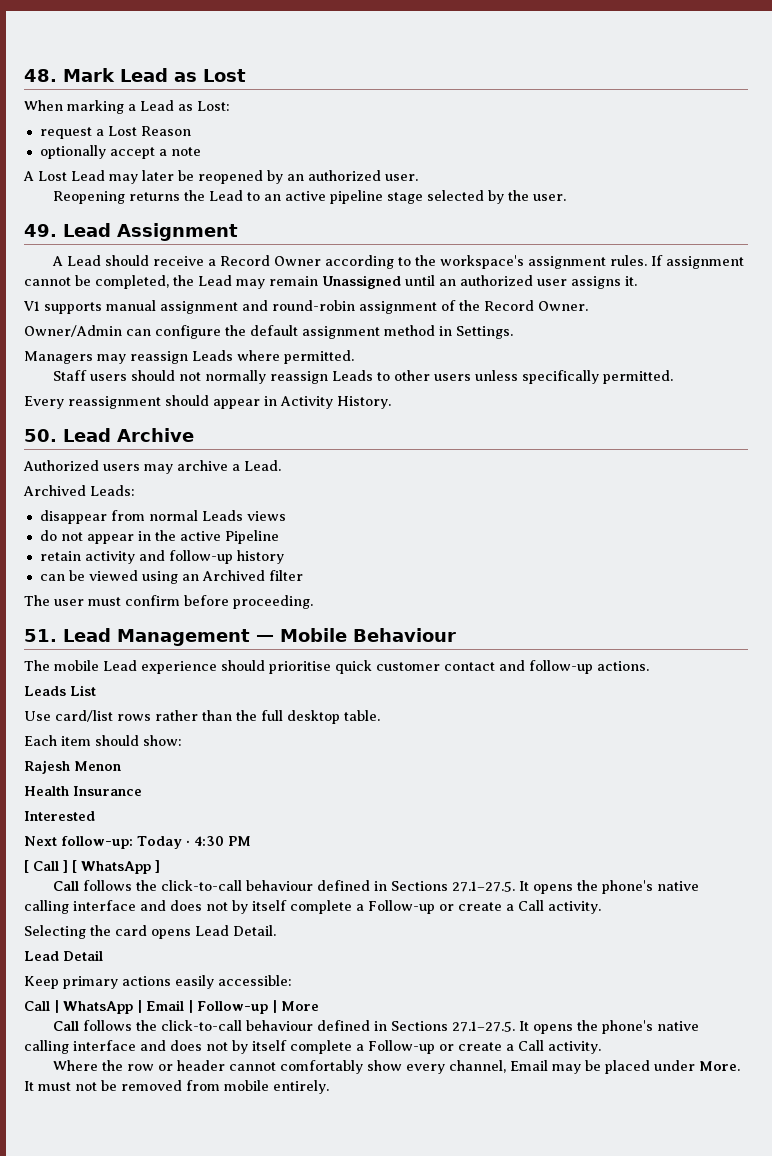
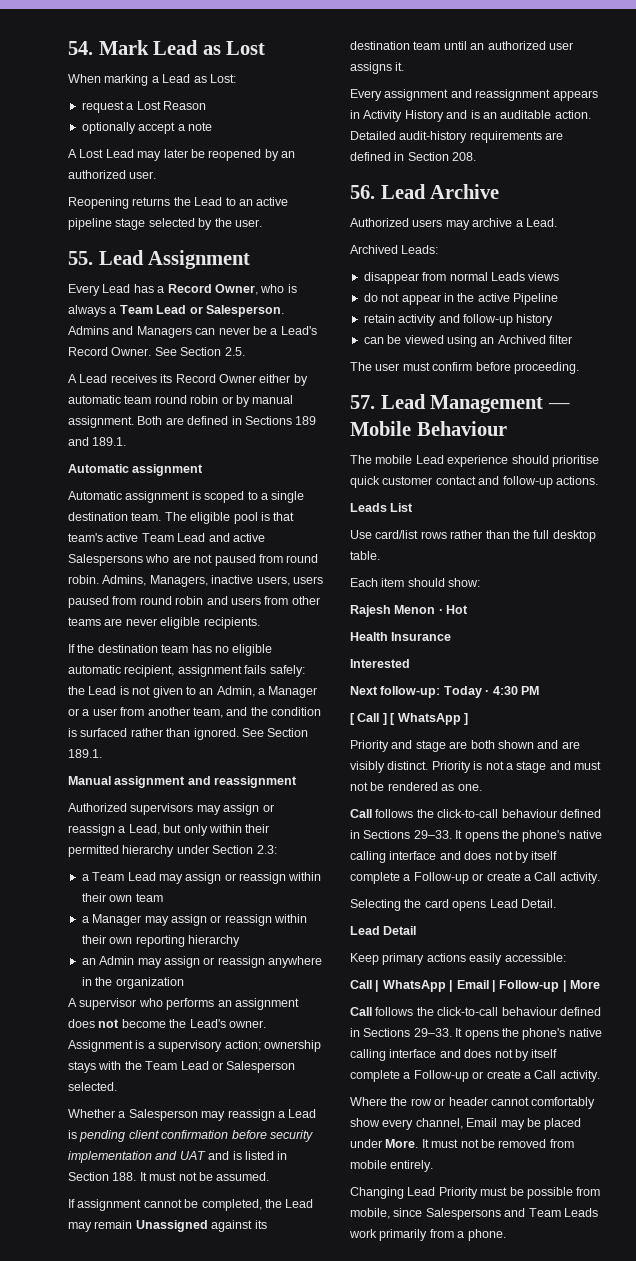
- 48. Mark Lead as Lost
+ 54. Mark Lead as Lost
- 49. Lead Assignment
+ 55. Lead Assignment
- A Lead should receive a Record Owner according to the workspace's assignment rules. If assignment cannot be completed, the Lead may remain Unassigned until an authorized user assigns it.
+ Every Lead has a Record Owner, who is always a Team Lead or Salesperson. Admins and Managers can never be a Lead's Record Owner. See Section 2.5.
+ A Lead receives its Record Owner either by automatic team round robin or by manual assignment. Both are defined in Sections 189 and 189.1.
+ Automatic assignment
+ Automatic assignment is scoped to a single destination team. The eligible pool is that team's active Team Lead and active Salespersons who are not paused from round robin. Admins, Managers, inactive users, users paused from round robin and users from other teams are never eligible recipients.
+ If the destination team has no eligible automatic recipient, assignment fails safely: the Lead is not given to an Admin, a Manager or a user from another team, and the condition is surfaced rather than ignored. See Section 189.1.
+ Manual assignment and reassignment
+ Authorized supervisors may assign or reassign a Lead, but only within their permitted hierarchy under Section 2.3:
+ a Team Lead may assign or reassign within their own team
+ a Manager may assign or reassign within their own reporting hierarchy
+ an Admin may assign or reassign anywhere in the organization
+ A supervisor who performs an assignment does not become the Lead's owner. Assignment is a supervisory action; ownership stays with the Team Lead or Salesperson selected.
+ Whether a Salesperson may reassign a Lead is pending client confirmation before security implementation and UAT and is listed in Section 188. It must not be assumed.
+ If assignment cannot be completed, the Lead may remain Unassigned against its destination team until an authorized user assigns it.
- V1 supports manual assignment and round-robin assignment of the Record Owner.
- Owner/Admin can configure the default assignment method in Settings.
- Managers may reassign Leads where permitted.
- Staff users should not normally reassign Leads to other users unless specifically permitted.
- Every reassignment should appear in Activity History.
- 50. Lead Archive
+ Every assignment and reassignment appears in Activity History and is an auditable action. Detailed audit-history requirements are defined in Section 208.
+ 56. Lead Archive
- 51. Lead Management — Mobile Behaviour
+ 57. Lead Management — Mobile Behaviour
- Rajesh Menon
+ Rajesh Menon · Hot
  [ Call ] [ WhatsApp ]
- Call follows the click-to-call behaviour defined in Sections 27.1–27.5. It opens the phone's native calling interface and does not by itself complete a Follow-up or create a Call activity.
+ Priority and stage are both shown and are visibly distinct. Priority is not a stage and must not be rendered as one.
+ Call follows the click-to-call behaviour defined in Sections 29–33. It opens the phone's native calling interface and does not by itself complete a Follow-up or create a Call activity.
  Call | WhatsApp | Email | Follow-up | More
- Call follows the click-to-call behaviour defined in Sections 27.1–27.5. It opens the phone's native calling interface and does not by itself complete a Follow-up or create a Call activity.
+ Call follows the click-to-call behaviour defined in Sections 29–33. It opens the phone's native calling interface and does not by itself complete a Follow-up or create a Call activity.
+ Changing Lead Priority must be possible from mobile, since Salespersons and Team Leads work primarily from a phone.

